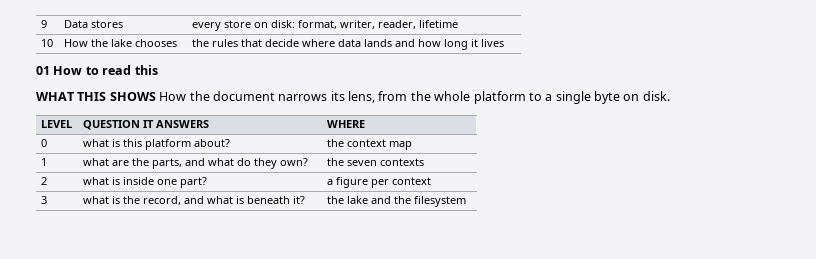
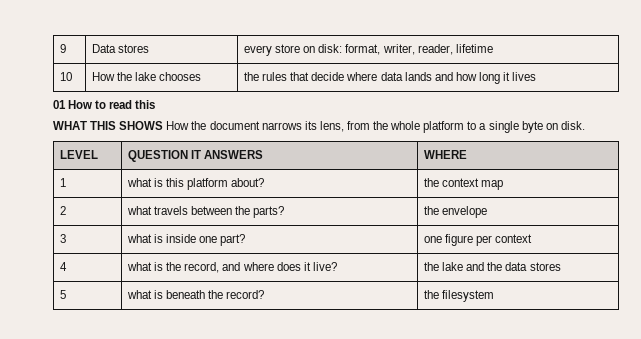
- 0 | what is this platform about? | the context map
+ 1 | what is this platform about? | the context map
- 1 | what are the parts, and what do they own? | the seven contexts
- 2 | what is inside one part? | a figure per context
+ 2 | what travels between the parts? | the envelope
+ 3 | what is inside one part? | one figure per context
- 3 | what is the record, and what is beneath it? | the lake and the filesystem
+ 4 | what is the record, and where does it live? | the lake and the data stores
+ 5 | what is beneath the record? | the filesystem

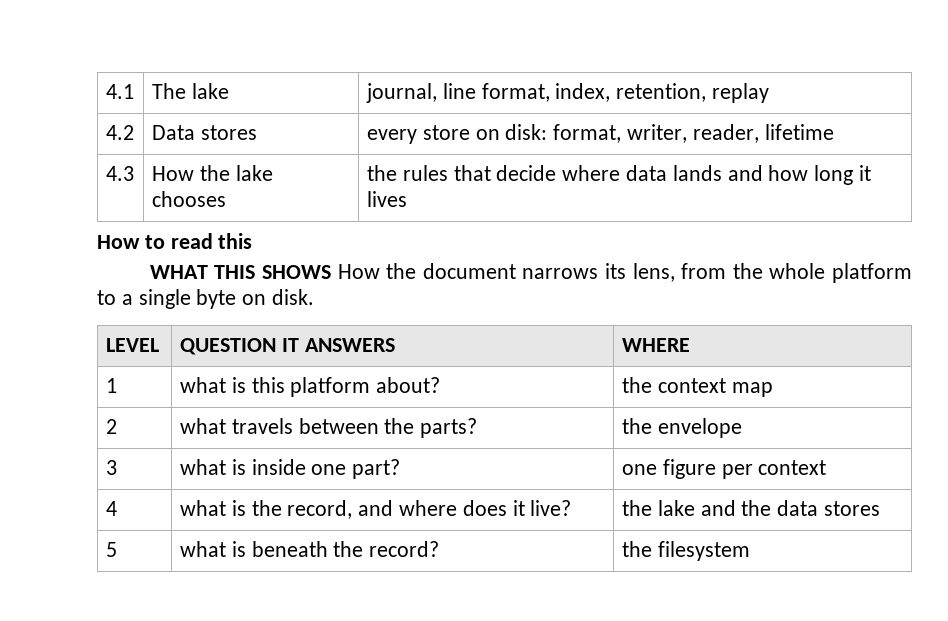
- 9 | Data stores | every store on disk: format, writer, reader, lifetime
+ 4.1 | The lake | journal, line format, index, retention, replay
+ 4.2 | Data stores | every store on disk: format, writer, reader, lifetime
- 10 | How the lake chooses | the rules that decide where data lands and how long it lives
+ 4.3 | How the lake chooses | the rules that decide where data lands and how long it lives
- 01 How to read this
+ How to read this

